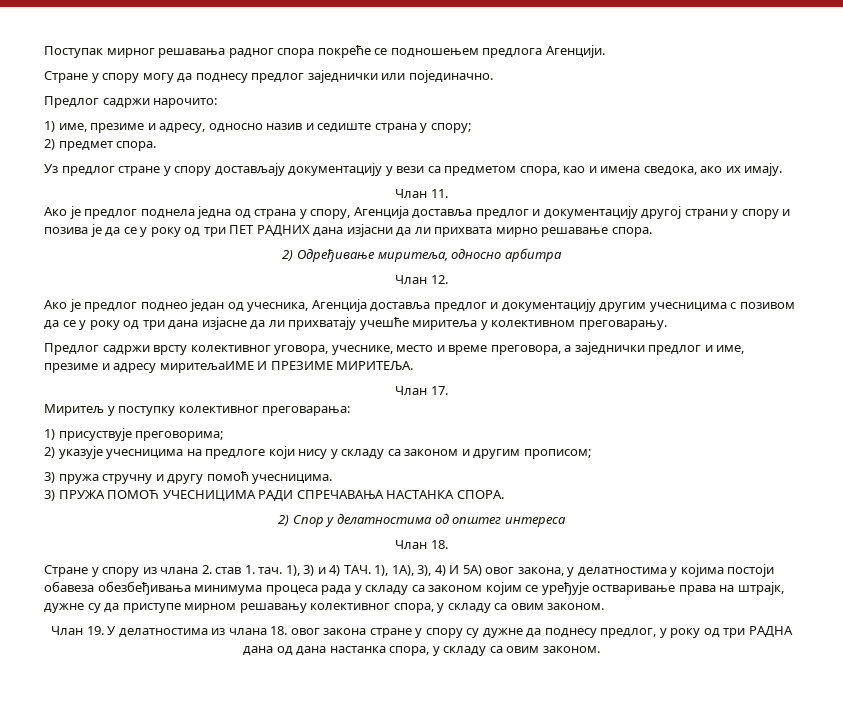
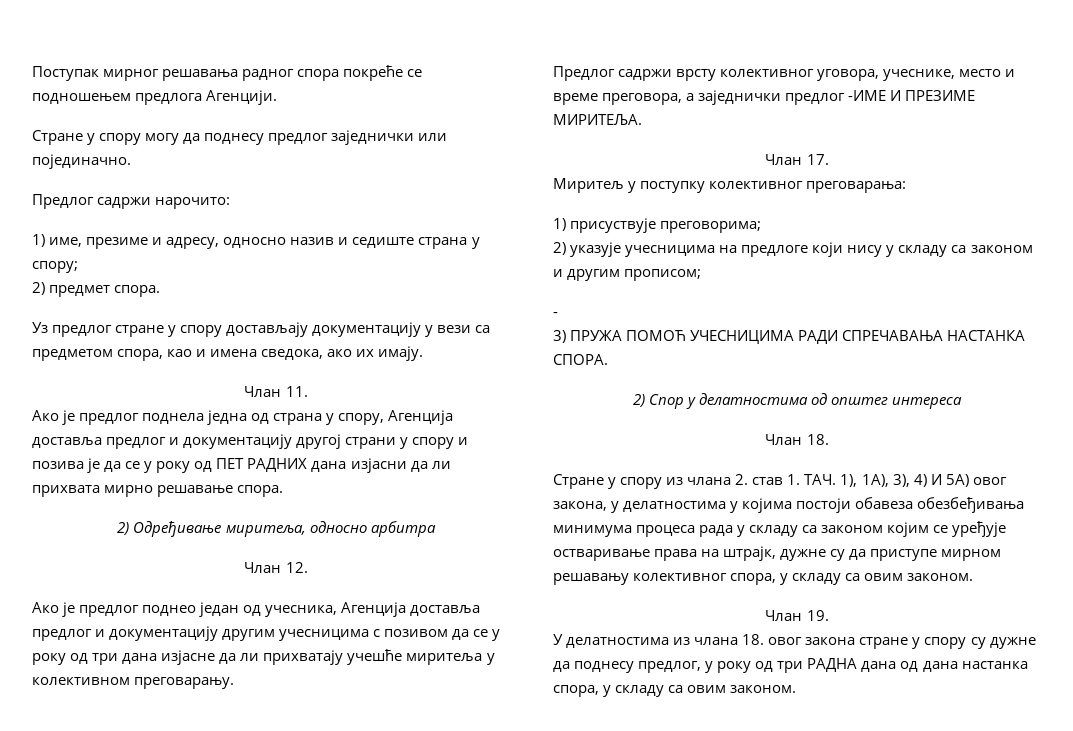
- Ако је предлог поднела једна од страна у спору, Агенција доставља предлог и документацију другој страни у спору и позива је да се у року од три ПЕТ РАДНИХ дана изјасни да ли прихвата мирно решавање спора.
+ Ако је предлог поднела једна од страна у спору, Агенција доставља предлог и документацију другој страни у спору и позива је да се у року од ПЕТ РАДНИХ дана изјасни да ли прихвата мирно решавање спора.
- Предлог садржи врсту колективног уговора, учеснике, место и време преговора, а заједнички предлог и име, презиме и адресу миритељаИМЕ И ПРЕЗИМЕ МИРИТЕЉА.
+ Предлог садржи врсту колективног уговора, учеснике, место и време преговора, а заједнички предлог -ИМЕ И ПРЕЗИМЕ МИРИТЕЉА.
- 3) пружа стручну и другу помоћ учесницима.
+ -
- Стране у спору из члана 2. став 1. тач. 1), 3) и 4) ТАЧ. 1), 1А), 3), 4) И 5А) овог закона, у делатностима у којима постоји обавеза обезбеђивања минимума процеса рада у складу са законом којим се уређује остваривање права на штрајк, дужне су да приступе мирном решавању колективног спора, у складу са овим законом.
+ Стране у спору из члана 2. став 1. ТАЧ. 1), 1А), 3), 4) И 5А) овог закона, у делатностима у којима постоји обавеза обезбеђивања минимума процеса рада у складу са законом којим се уређује остваривање права на штрајк, дужне су да приступе мирном решавању колективног спора, у складу са овим законом.
- Члан 19. У делатностима из члана 18. овог закона стране у спору су дужне да поднесу предлог, у року од три РАДНА дана од дана настанка спора, у складу са овим законом.
+ Члан 19.
+ У делатностима из члана 18. овог закона стране у спору су дужне да поднесу предлог, у року од три РАДНА дана од дана настанка спора, у складу са овим законом.

